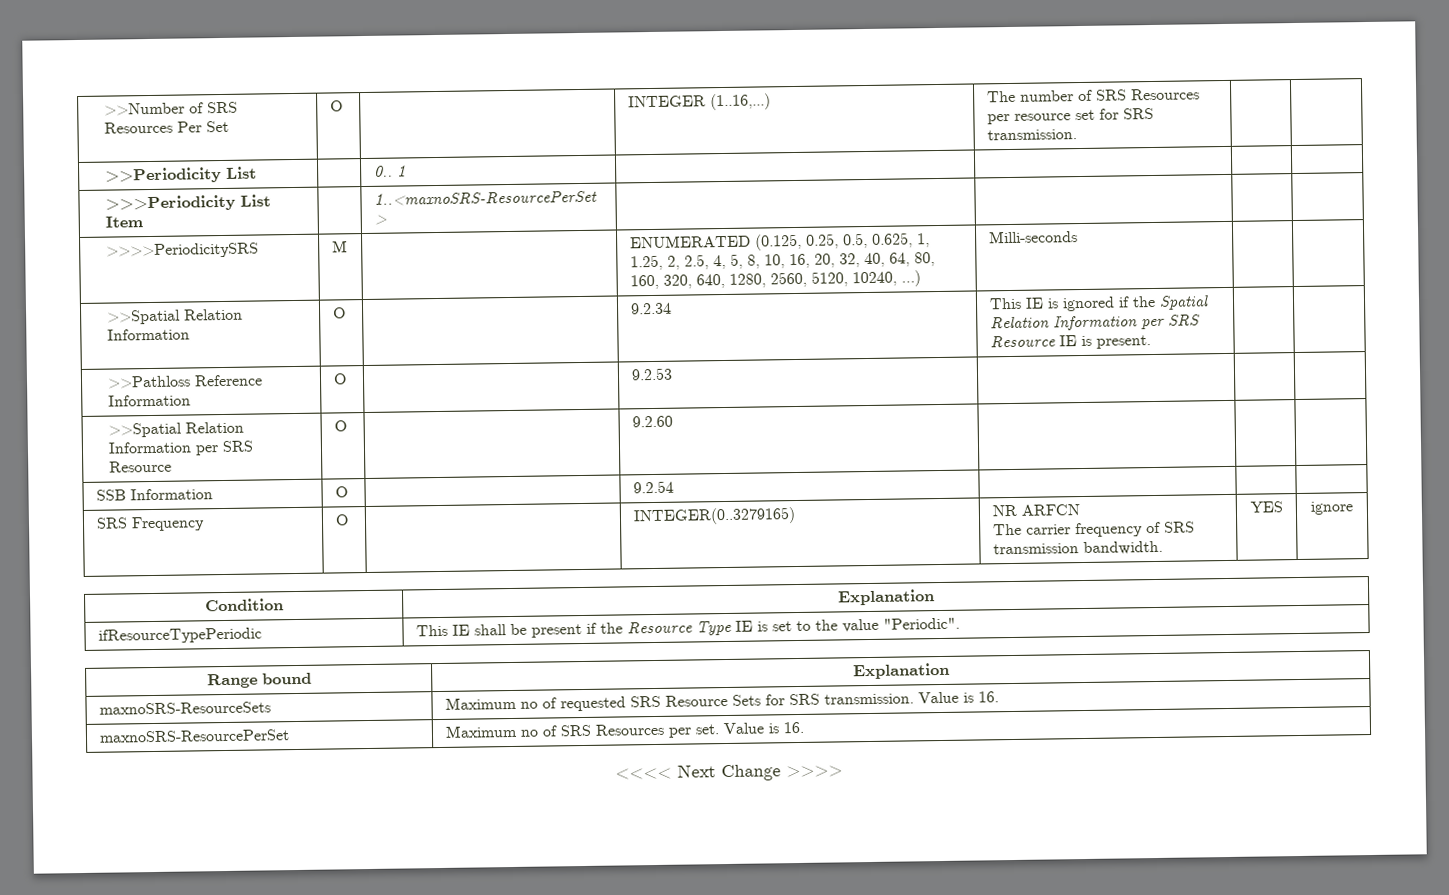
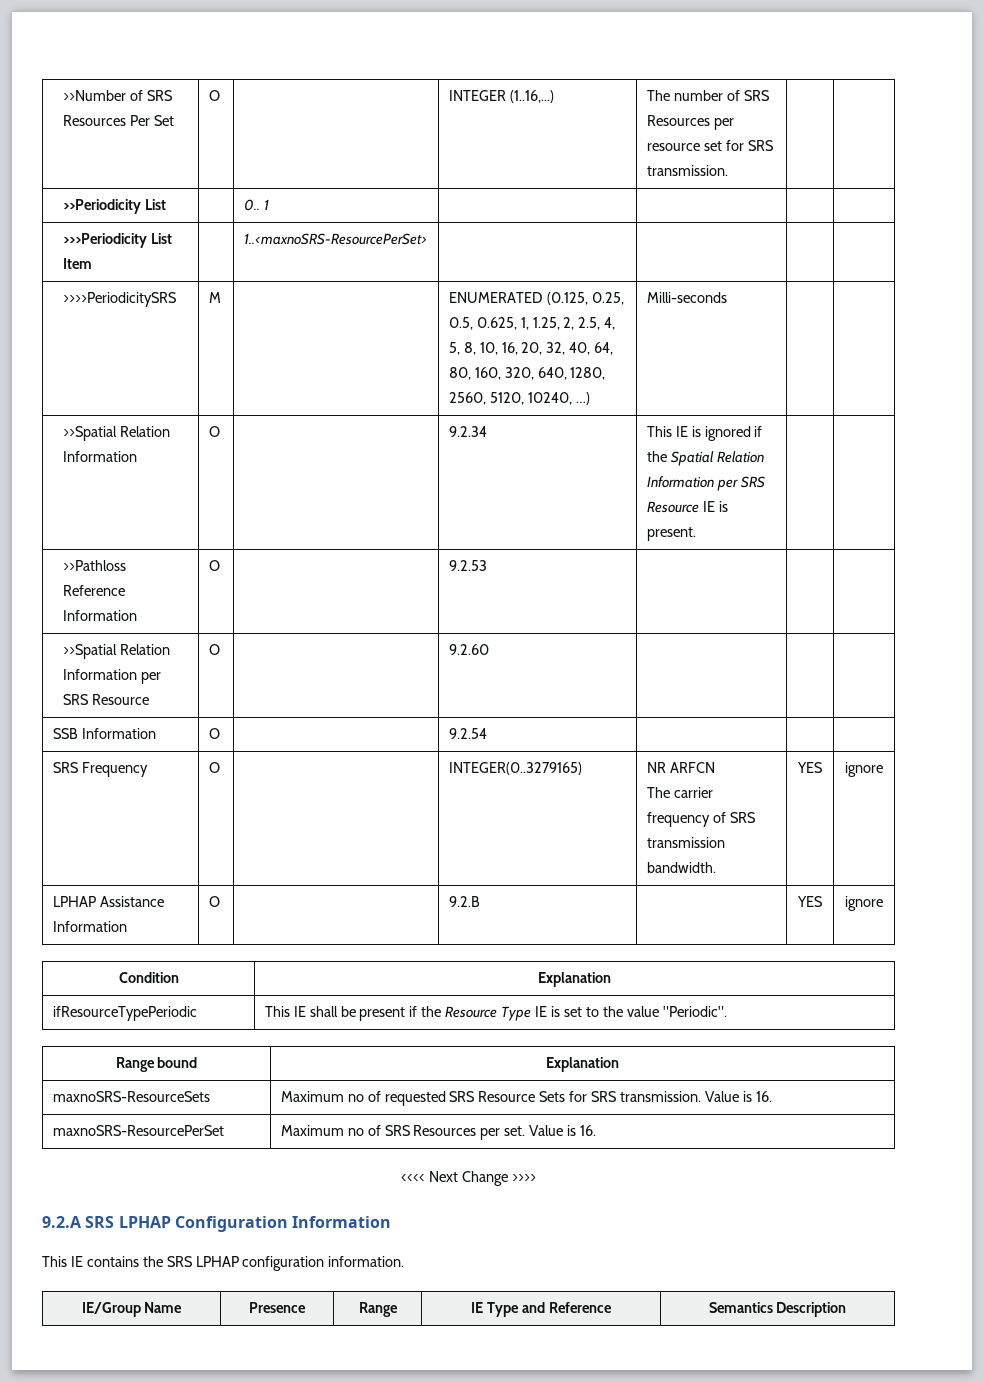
+ LPHAP Assistance Information | O | | 9.2.B | | YES | ignore
+ 9.2.A SRS LPHAP Configuration Information
+ This IE contains the SRS LPHAP configuration information.
+ IE/Group Name | Presence | Range | IE Type and Reference | Semantics Description

